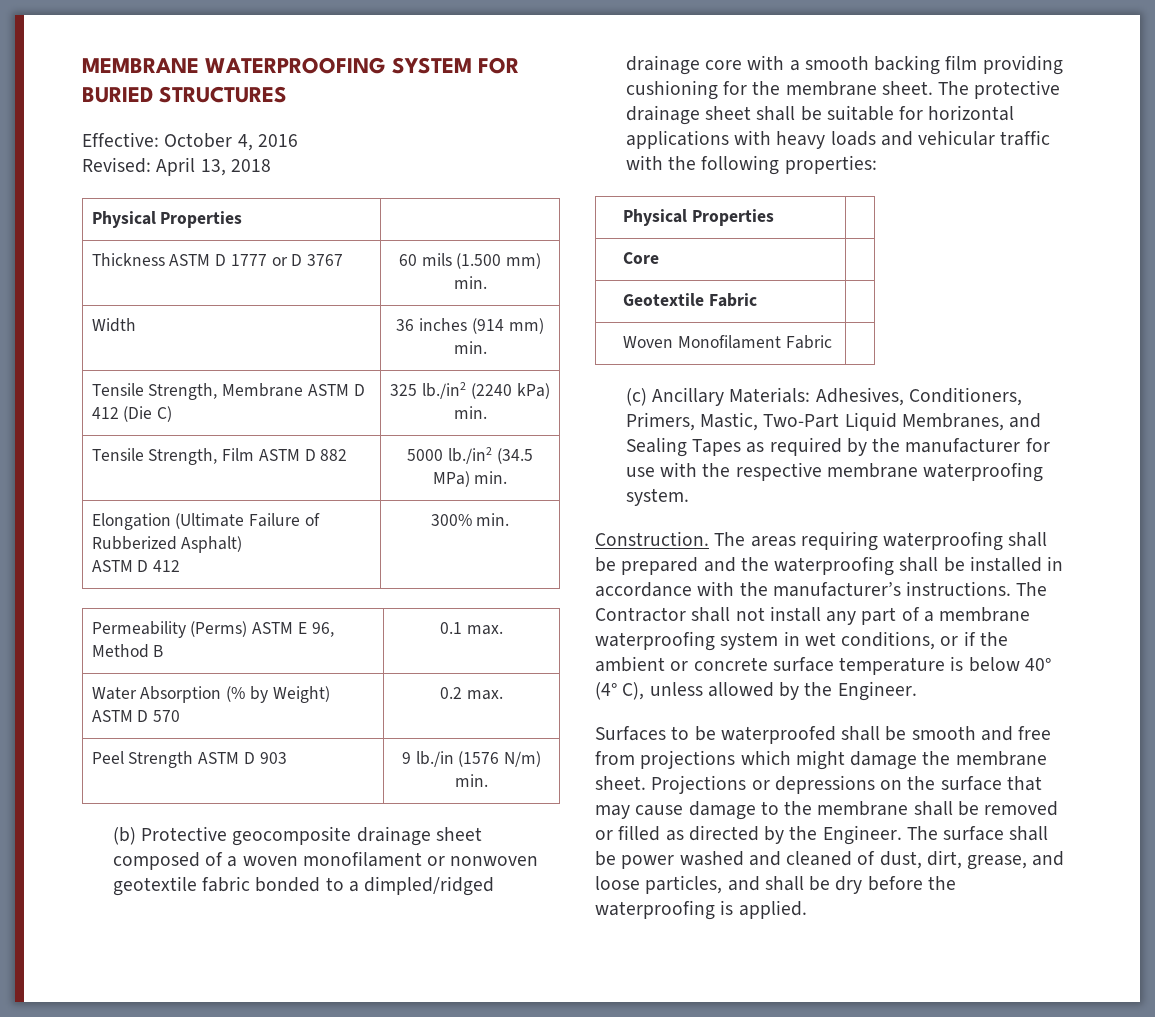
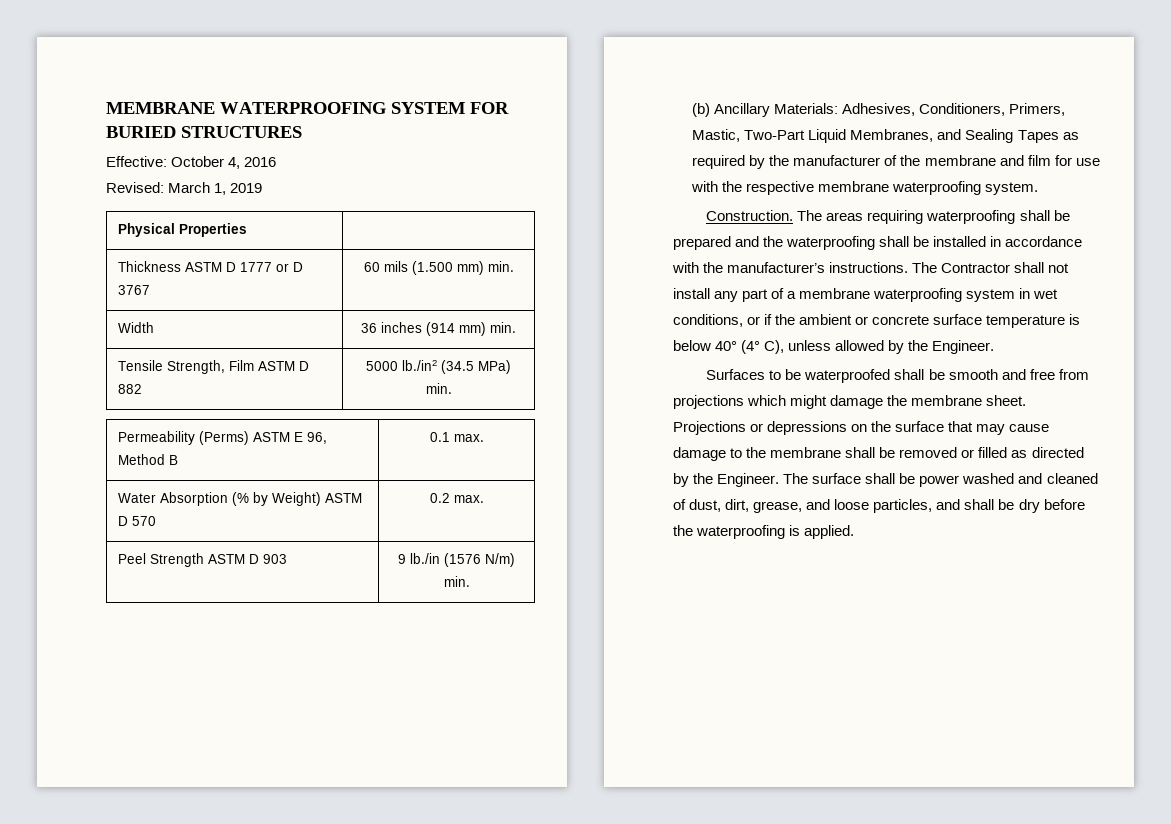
- Revised: April 13, 2018
+ Revised: March 1, 2019
- Tensile Strength, Membrane ASTM D 412 (Die C) | 325 lb./in2 (2240 kPa) min.
- Elongation (Ultimate Failure of Rubberized Asphalt)
- ASTM D 412 | 300% min.
- (b) Protective geocomposite drainage sheet composed of a woven monofilament or nonwoven geotextile fabric bonded to a dimpled/ridged drainage core with a smooth backing film providing cushioning for the membrane sheet. The protective drainage sheet shall be suitable for horizontal applications with heavy loads and vehicular traffic with the following properties:
- Physical Properties |
- Core |
- Geotextile Fabric |
- Woven Monofilament Fabric |
- (c) Ancillary Materials: Adhesives, Conditioners, Primers, Mastic, Two-Part Liquid Membranes, and Sealing Tapes as required by the manufacturer for use with the respective membrane waterproofing system.
+ (b) Ancillary Materials: Adhesives, Conditioners, Primers, Mastic, Two-Part Liquid Membranes, and Sealing Tapes as required by the manufacturer of the membrane and film for use with the respective membrane waterproofing system.

